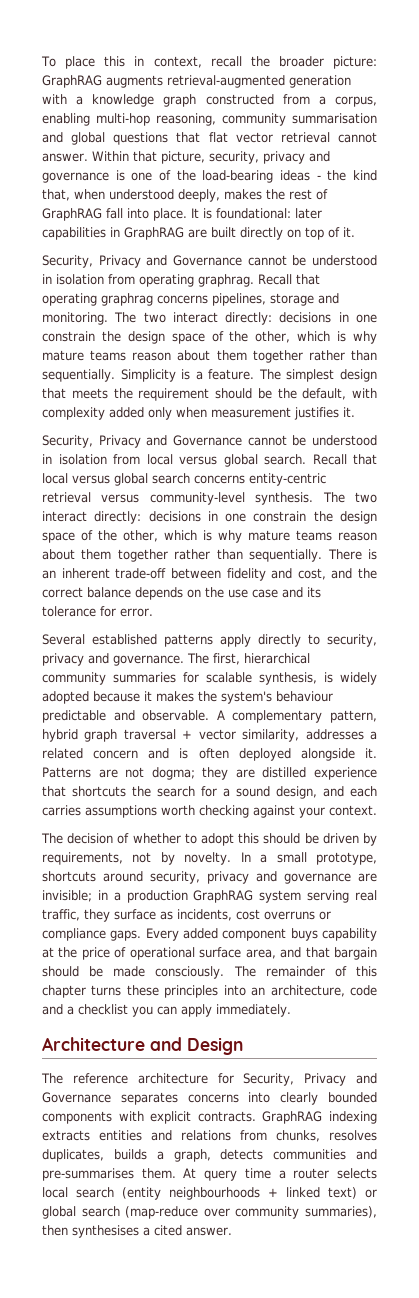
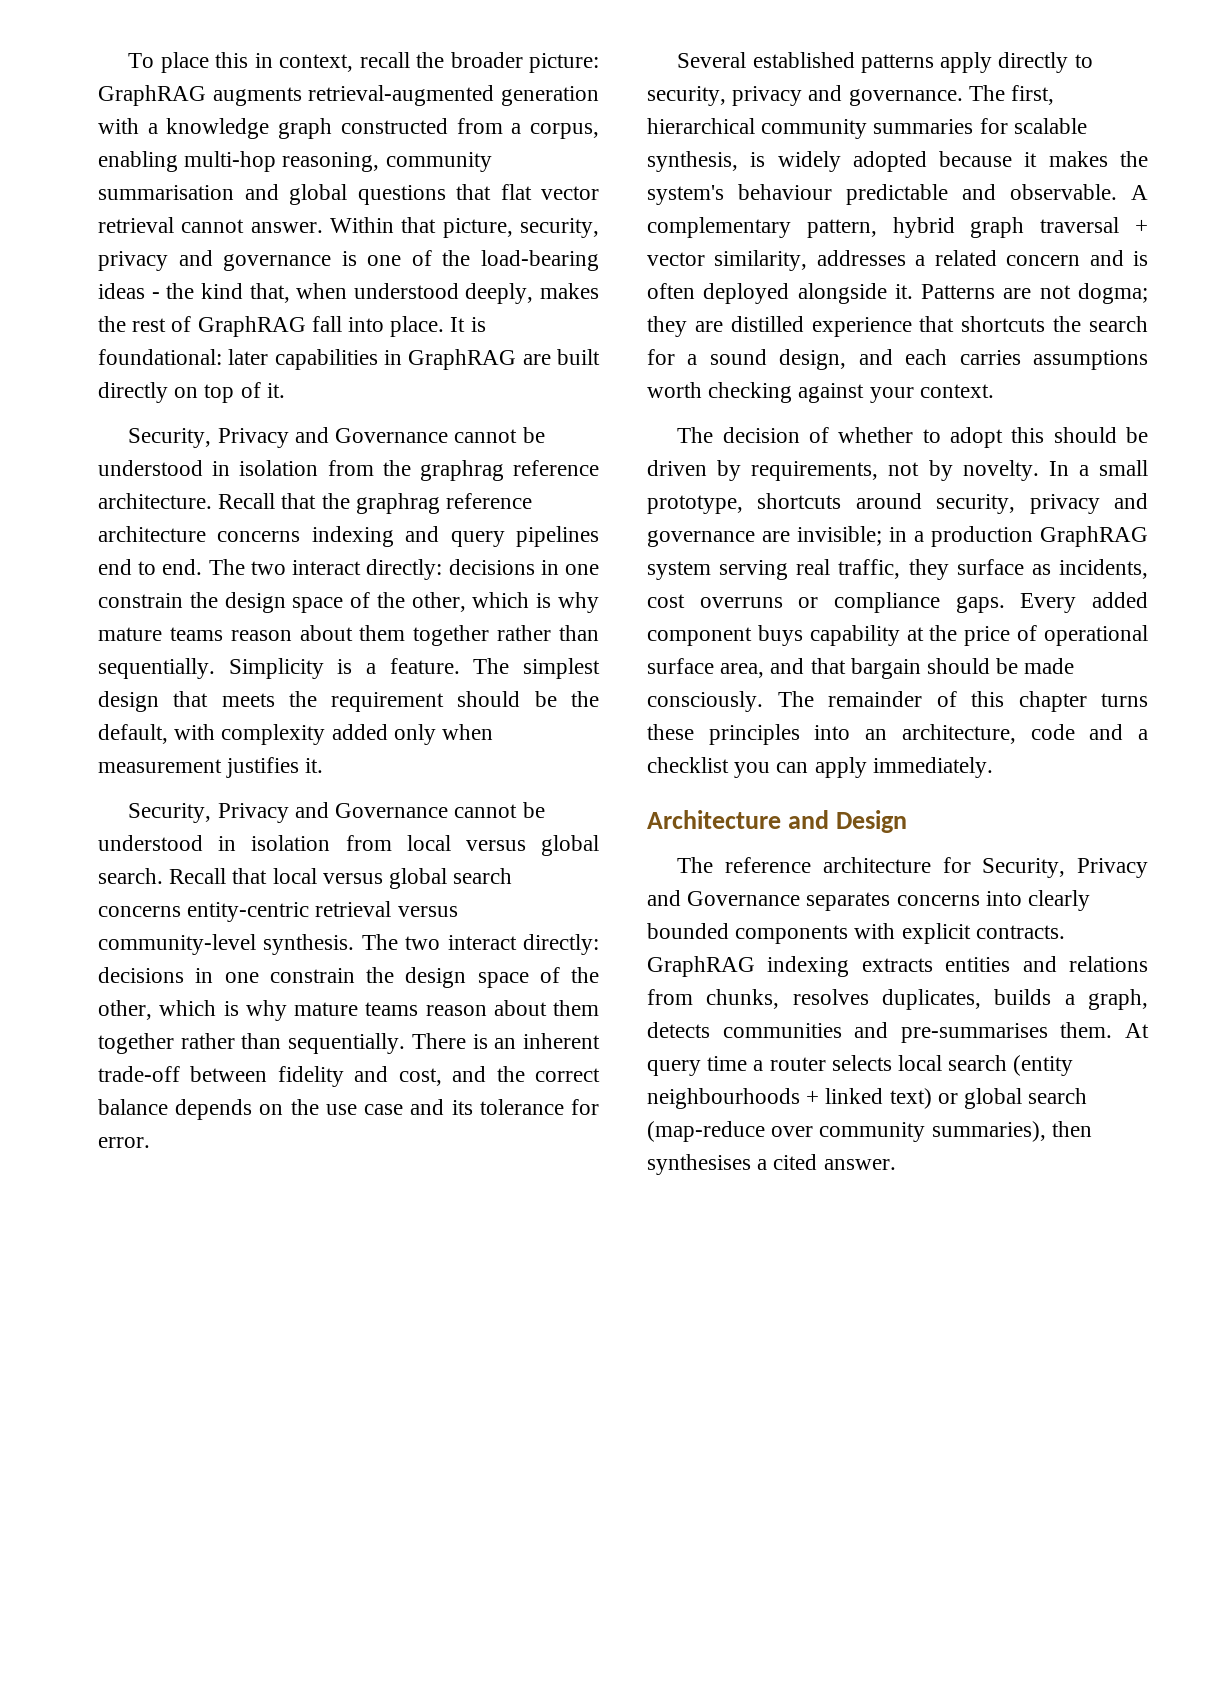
- Security, Privacy and Governance cannot be understood in isolation from operating graphrag. Recall that operating graphrag concerns pipelines, storage and monitoring.
+ Security, Privacy and Governance cannot be understood in isolation from the graphrag reference architecture. Recall that the graphrag reference architecture concerns indexing and query pipelines end to end.

